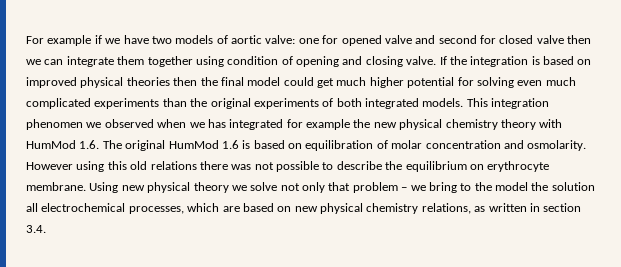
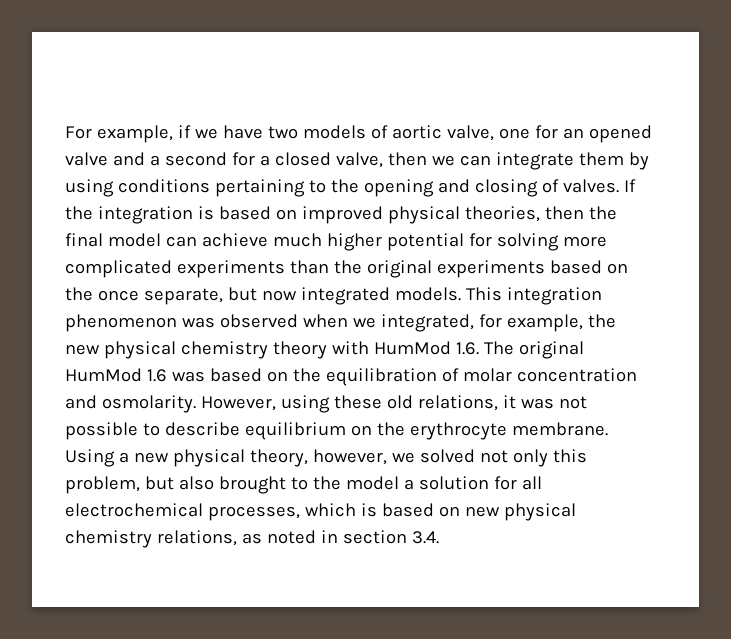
- For example if we have two models of aortic valve: one for opened valve and second for closed valve then we can integrate them together using condition of opening and closing valve.
+ For example, if we have two models of aortic valve, one for an opened valve and a second for a closed valve, then we can integrate them by using conditions pertaining to the opening and closing of valves.
- If the integration is based on improved physical theories then the final model could get much higher potential for solving even much complicated experiments than the original experiments of both integrated models.
+ If the integration is based on improved physical theories, then the final model can achieve much higher potential for solving more complicated experiments than the original experiments based on the once separate, but now integrated models.
- This integration phenomen we observed when we has integrated for example the new physical chemistry theory with HumMod 1.6. The original HumMod 1.6 is based on equilibration of molar concentration and osmolarity.
+ This integration phenomenon was observed when we integrated, for example, the new physical chemistry theory with HumMod 1.6. The original HumMod 1.6 was based on the equilibration of molar concentration and osmolarity.
- However using this old relations there was not possible to describe the equilibrium on erythrocyte membrane.
+ However, using these old relations, it was not possible to describe equilibrium on the erythrocyte membrane.
- Using new physical theory we solve not only that problem – we bring to the model the solution all electrochemical processes, which are based on new physical chemistry relations, as written in section 3.4.
+ Using a new physical theory, however, we solved not only this problem, but also brought to the model a solution for all electrochemical processes, which is based on new physical chemistry relations, as noted in section 3.4.

